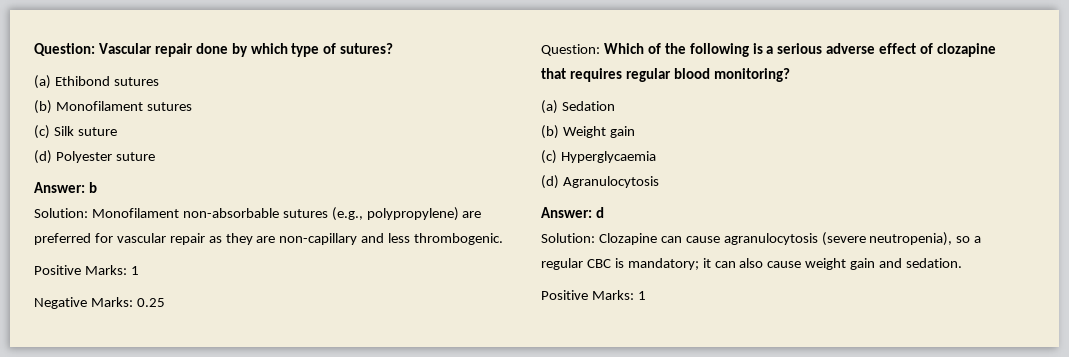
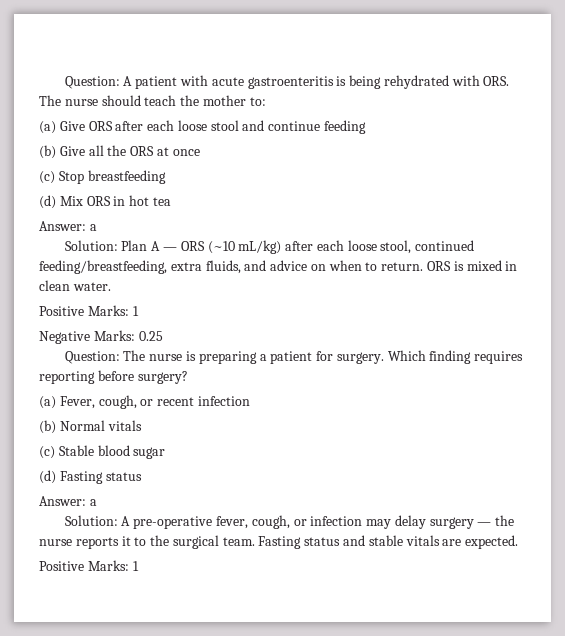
- Question: Vascular repair done by which type of sutures?
- (a) Ethibond sutures
- (b) Monofilament sutures
- (c) Silk suture
- (d) Polyester suture
- Answer: b
- Solution: Monofilament non-absorbable sutures (e.g., polypropylene) are preferred for vascular repair as they are non-capillary and less thrombogenic.
+ Question: A patient with acute gastroenteritis is being rehydrated with ORS. The nurse should teach the mother to:
+ (a) Give ORS after each loose stool and continue feeding
+ (b) Give all the ORS at once
+ (c) Stop breastfeeding
+ (d) Mix ORS in hot tea
+ Answer: a
+ Solution: Plan A — ORS (~10 mL/kg) after each loose stool, continued feeding/breastfeeding, extra fluids, and advice on when to return. ORS is mixed in clean water.
- Question: Which of the following is a serious adverse effect of clozapine that requires regular blood monitoring?
- (a) Sedation
- (b) Weight gain
- (c) Hyperglycaemia
- (d) Agranulocytosis
- Answer: d
- Solution: Clozapine can cause agranulocytosis (severe neutropenia), so a regular CBC is mandatory; it can also cause weight gain and sedation.
+ Question: The nurse is preparing a patient for surgery. Which finding requires reporting before surgery?
+ (a) Fever, cough, or recent infection
+ (b) Normal vitals
+ (c) Stable blood sugar
+ (d) Fasting status
+ Answer: a
+ Solution: A pre-operative fever, cough, or infection may delay surgery — the nurse reports it to the surgical team. Fasting status and stable vitals are expected.

